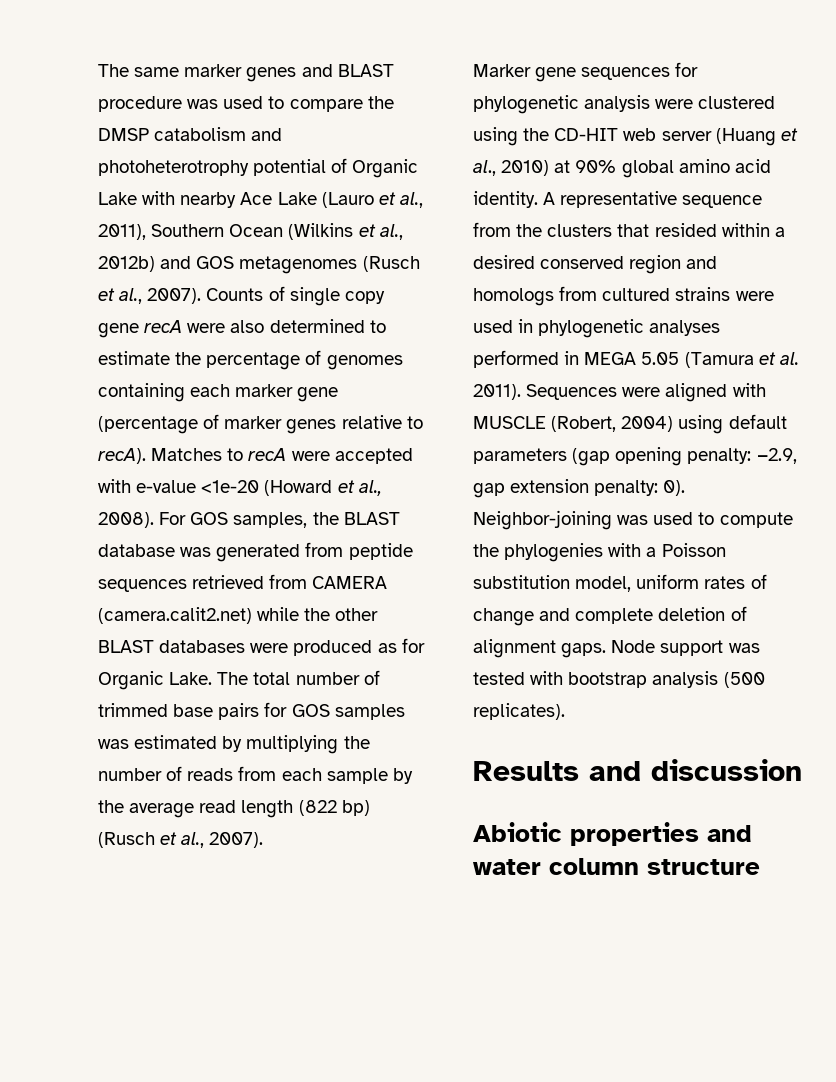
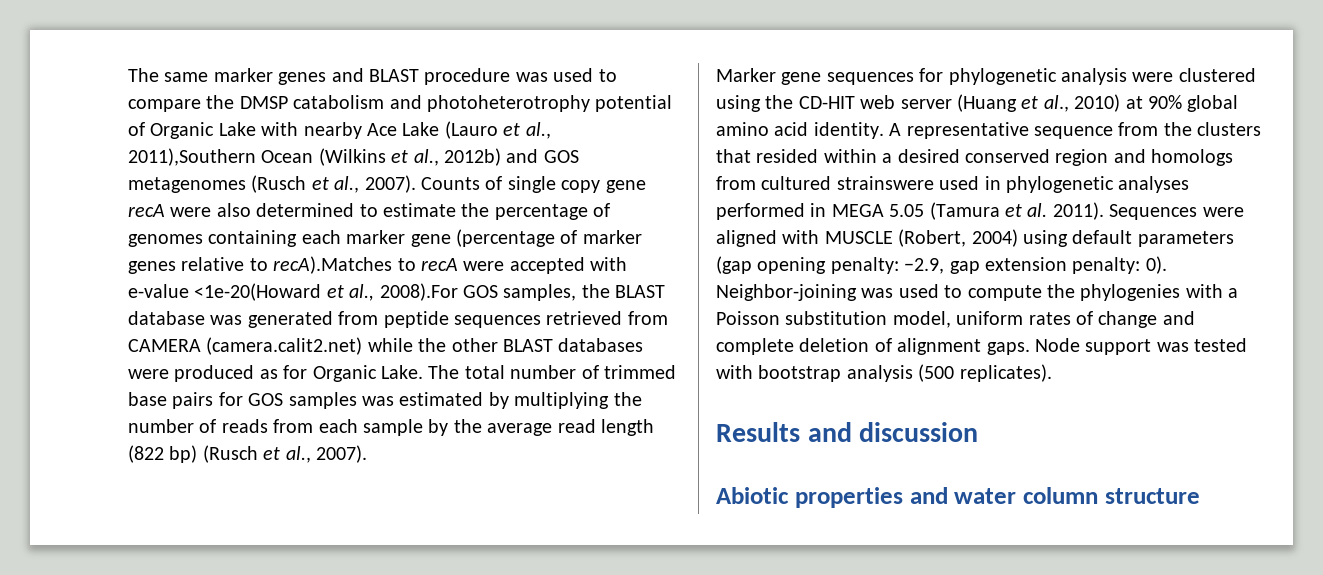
- The same marker genes and BLAST procedure was used to compare the DMSP catabolism and photoheterotrophy potential of Organic Lake with nearby Ace Lake (Lauro et al., 2011), Southern Ocean (Wilkins et al., 2012b) and GOS metagenomes (Rusch et al., 2007).
+ The same marker genes and BLAST procedure was used to compare the DMSP catabolism and photoheterotrophy potential of Organic Lake with nearby Ace Lake (Lauro et al., 2011),Southern Ocean (Wilkins et al., 2012b) and GOS metagenomes (Rusch et al., 2007).
- Counts of single copy gene recA were also determined to estimate the percentage of genomes containing each marker gene (percentage of marker genes relative to recA). Matches to recA were accepted with e-value <1e-20 (Howard et al., 2008). For GOS samples, the BLAST database was generated from peptide sequences retrieved from CAMERA (camera.calit2.net) while the other BLAST databases were produced as for Organic Lake.
+ Counts of single copy gene recA were also determined to estimate the percentage of genomes containing each marker gene (percentage of marker genes relative to recA).Matches to recA were accepted with e-value <1e-20(Howard et al., 2008).For GOS samples, the BLAST database was generated from peptide sequences retrieved from CAMERA (camera.calit2.net) while the other BLAST databases were produced as for Organic Lake.
- A representative sequence from the clusters that resided within a desired conserved region and homologs from cultured strains were used in phylogenetic analyses performed in MEGA 5.05 (Tamura et al. 2011).
+ A representative sequence from the clusters that resided within a desired conserved region and homologs from cultured strainswere used in phylogenetic analyses performed in MEGA 5.05 (Tamura et al. 2011).

